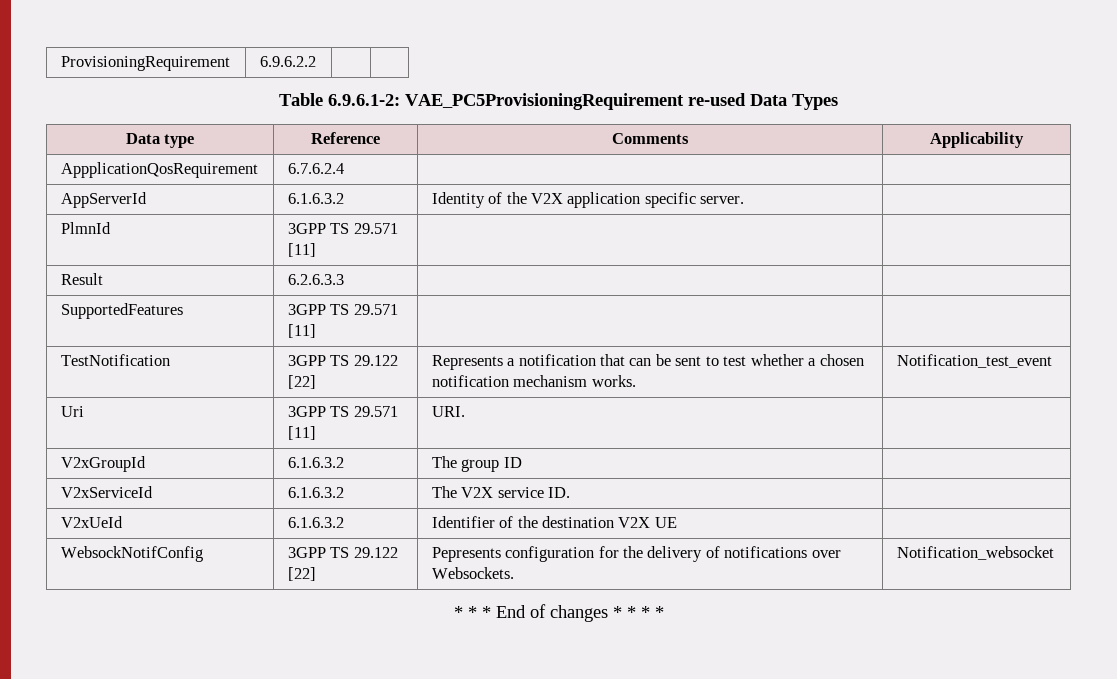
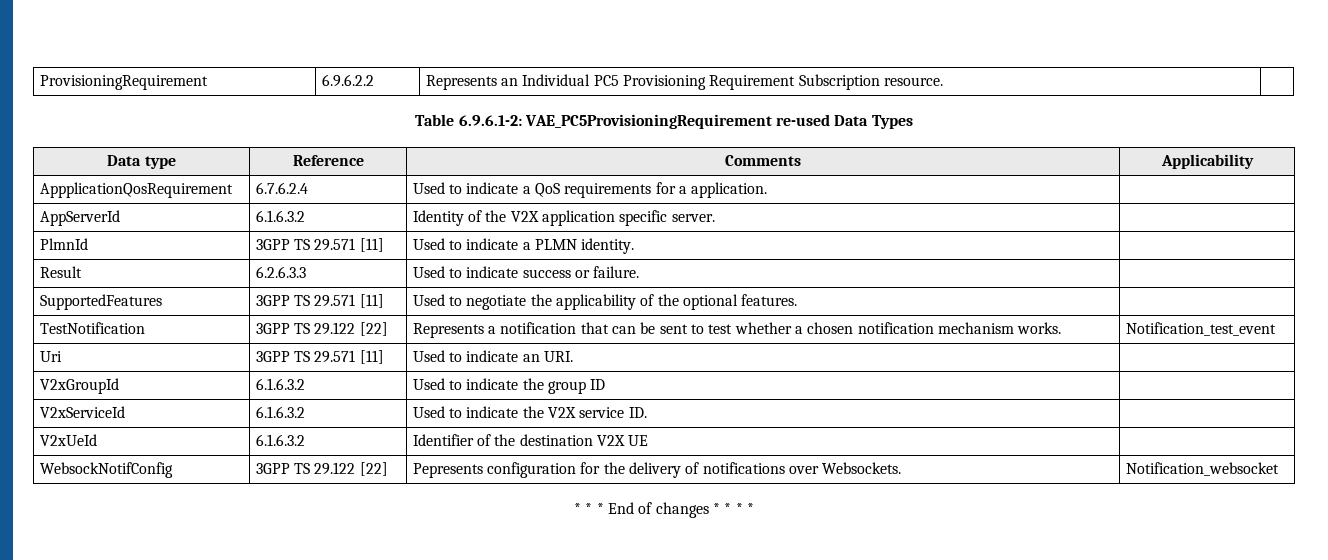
- ProvisioningRequirement | 6.9.6.2.2 | |
+ ProvisioningRequirement | 6.9.6.2.2 | Represents an Individual PC5 Provisioning Requirement Subscription resource. |
- AppplicationQosRequirement | 6.7.6.2.4 | |
+ AppplicationQosRequirement | 6.7.6.2.4 | Used to indicate a QoS requirements for a application. |
- PlmnId | 3GPP TS 29.571 [11] | |
- Result | 6.2.6.3.3 | |
+ PlmnId | 3GPP TS 29.571 [11] | Used to indicate a PLMN identity. |
+ Result | 6.2.6.3.3 | Used to indicate success or failure. |
- SupportedFeatures | 3GPP TS 29.571 [11] | |
+ SupportedFeatures | 3GPP TS 29.571 [11] | Used to negotiate the applicability of the optional features. |
- Uri | 3GPP TS 29.571 [11] | URI. |
+ Uri | 3GPP TS 29.571 [11] | Used to indicate an URI. |
- V2xGroupId | 6.1.6.3.2 | The group ID |
+ V2xGroupId | 6.1.6.3.2 | Used to indicate the group ID |
- V2xServiceId | 6.1.6.3.2 | The V2X service ID. |
+ V2xServiceId | 6.1.6.3.2 | Used to indicate the V2X service ID. |

